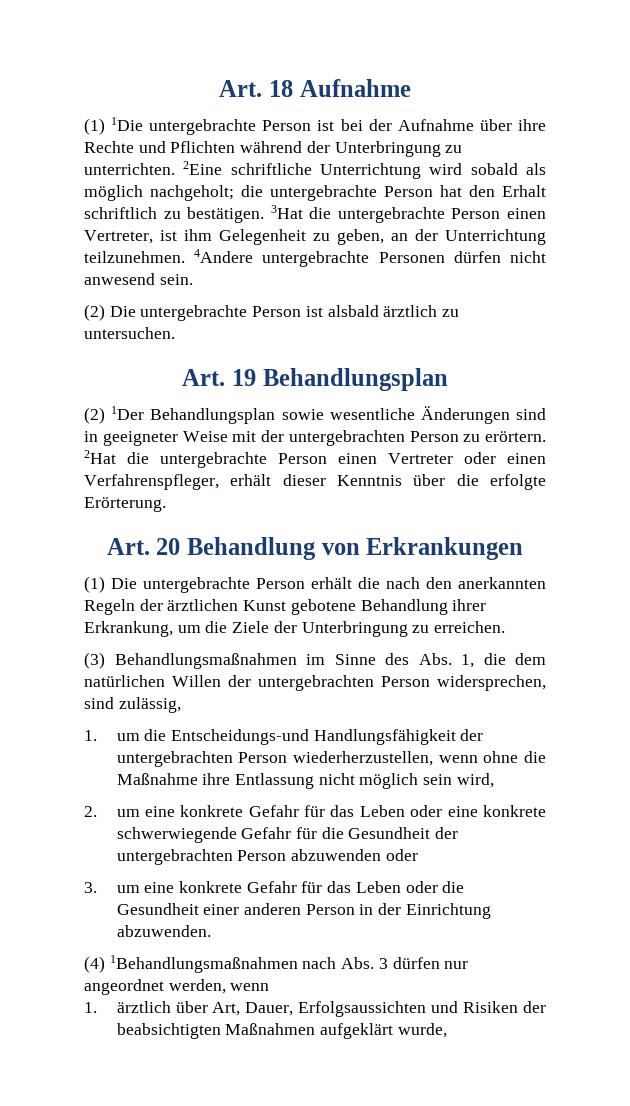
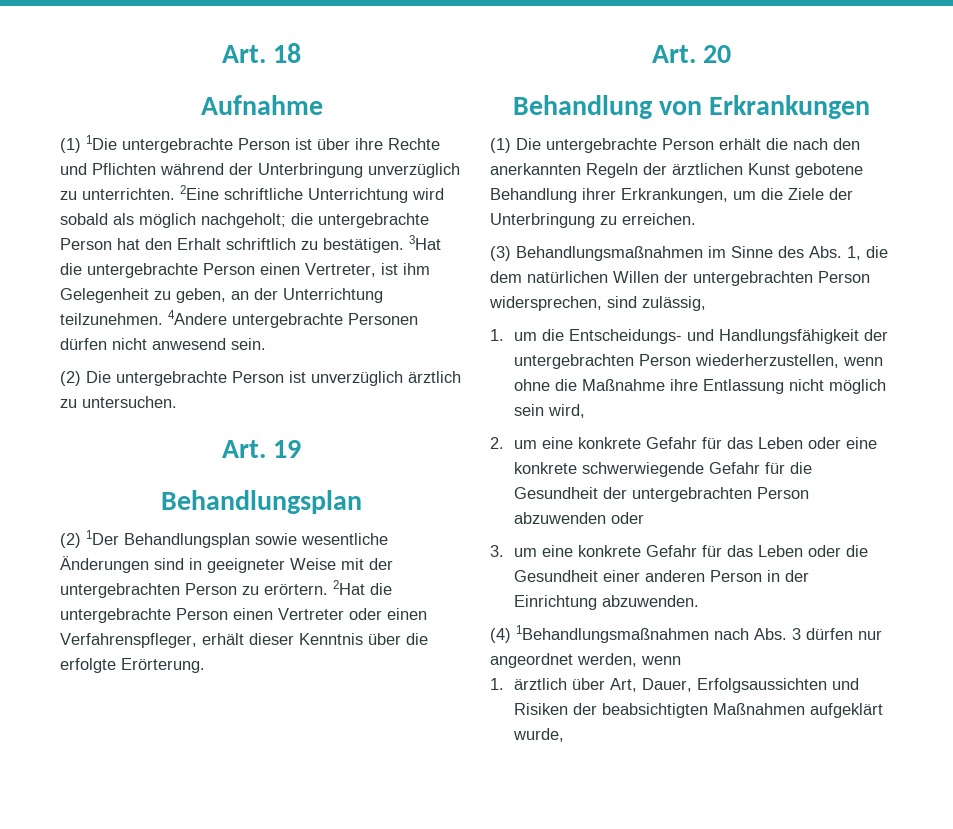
- Art. 18 Aufnahme
+ Art. 18
+ Aufnahme
- (1) 1Die untergebrachte Person ist bei der Aufnahme über ihre Rechte und Pflichten während der Unterbringung zu unterrichten.
+ (1) 1Die untergebrachte Person ist über ihre Rechte und Pflichten während der Unterbringung unverzüglich zu unterrichten.
- (2) Die untergebrachte Person ist alsbald ärztlich zu untersuchen.
+ (2) Die untergebrachte Person ist unverzüglich ärztlich zu untersuchen.
- Art. 19 Behandlungsplan
+ Art. 19
+ Behandlungsplan
- Art. 20 Behandlung von Erkrankungen
+ Art. 20
+ Behandlung von Erkrankungen
- (1) Die untergebrachte Person erhält die nach den anerkannten Regeln der ärztlichen Kunst gebotene Behandlung ihrer Erkrankung, um die Ziele der Unterbringung zu erreichen.
+ (1) Die untergebrachte Person erhält die nach den anerkannten Regeln der ärztlichen Kunst gebotene Behandlung ihrer Erkrankungen, um die Ziele der Unterbringung zu erreichen.
- 1. um die Entscheidungs-und Handlungsfähigkeit der untergebrachten Person wiederherzustellen, wenn ohne die Maßnahme ihre Entlassung nicht möglich sein wird,
+ 1. um die Entscheidungs- und Handlungsfähigkeit der untergebrachten Person wiederherzustellen, wenn ohne die Maßnahme ihre Entlassung nicht möglich sein wird,

